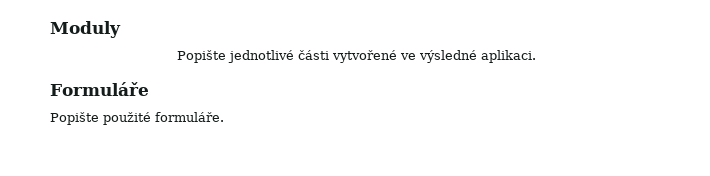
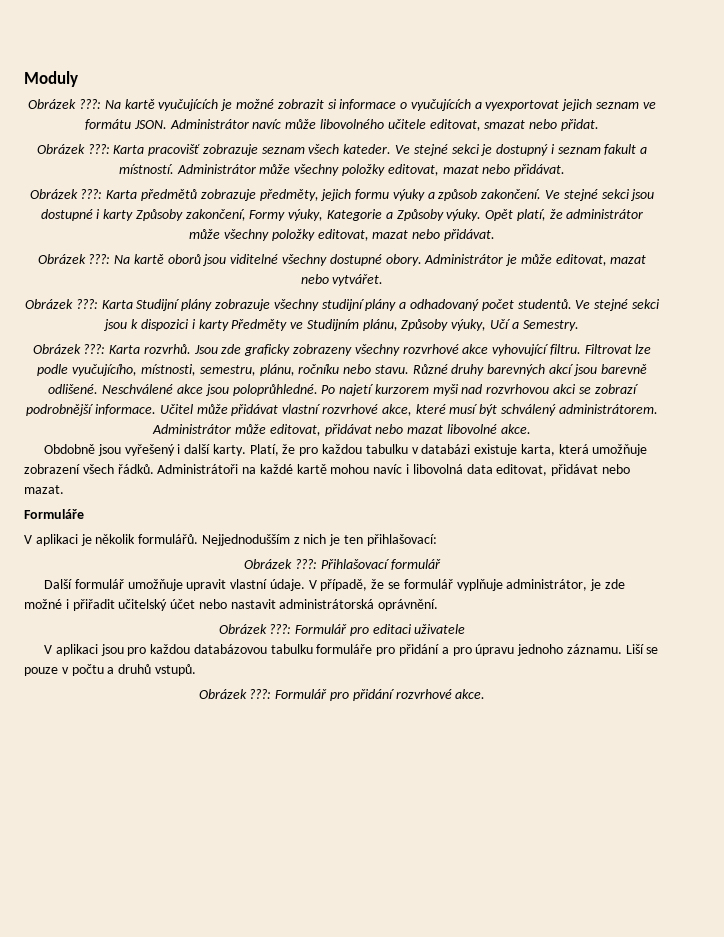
- Popište jednotlivé části vytvořené ve výsledné aplikaci.
+ Obrázek ???: Na kartě vyučujících je možné zobrazit si informace o vyučujících a vyexportovat jejich seznam ve formátu JSON. Administrátor navíc může libovolného učitele editovat, smazat nebo přidat.
+ Obrázek ???: Karta pracovišť zobrazuje seznam všech kateder. Ve stejné sekci je dostupný i seznam fakult a místností. Administrátor může všechny položky editovat, mazat nebo přidávat.
+ Obrázek ???: Karta předmětů zobrazuje předměty, jejich formu výuky a způsob zakončení. Ve stejné sekci jsou dostupné i karty Způsoby zakončení, Formy výuky, Kategorie a Způsoby výuky. Opět platí, že administrátor může všechny položky editovat, mazat nebo přidávat.
+ Obrázek ???: Na kartě oborů jsou viditelné všechny dostupné obory. Administrátor je může editovat, mazat nebo vytvářet.
+ Obrázek ???: Karta Studijní plány zobrazuje všechny studijní plány a odhadovaný počet studentů. Ve stejné sekci jsou k dispozici i karty Předměty ve Studijním plánu, Způsoby výuky, Učí a Semestry.
+ Obrázek ???: Karta rozvrhů. Jsou zde graficky zobrazeny všechny rozvrhové akce vyhovující filtru. Filtrovat lze podle vyučujícího, místnosti, semestru, plánu, ročníku nebo stavu. Různé druhy barevných akcí jsou barevně odlišené. Neschválené akce jsou poloprůhledné. Po najetí kurzorem myši nad rozvrhovou akci se zobrazí podrobnější informace. Učitel může přidávat vlastní rozvrhové akce, které musí být schválený administrátorem. Administrátor může editovat, přidávat nebo mazat libovolné akce.
+ Obdobně jsou vyřešený i další karty. Platí, že pro každou tabulku v databázi existuje karta, která umožňuje zobrazení všech řádků. Administrátoři na každé kartě mohou navíc i libovolná data editovat, přidávat nebo mazat.
  Formuláře
- Popište použité formuláře.
+ V aplikaci je několik formulářů. Nejjednodušším z nich je ten přihlašovací:
+ Obrázek ???: Přihlašovací formulář
+ Další formulář umožňuje upravit vlastní údaje. V případě, že se formulář vyplňuje administrátor, je zde možné i přiřadit učitelský účet nebo nastavit administrátorská oprávnění.
+ Obrázek ???: Formulář pro editaci uživatele
+ V aplikaci jsou pro každou databázovou tabulku formuláře pro přidání a pro úpravu jednoho záznamu. Liší se pouze v počtu a druhů vstupů.
+ Obrázek ???: Formulář pro přidání rozvrhové akce.

